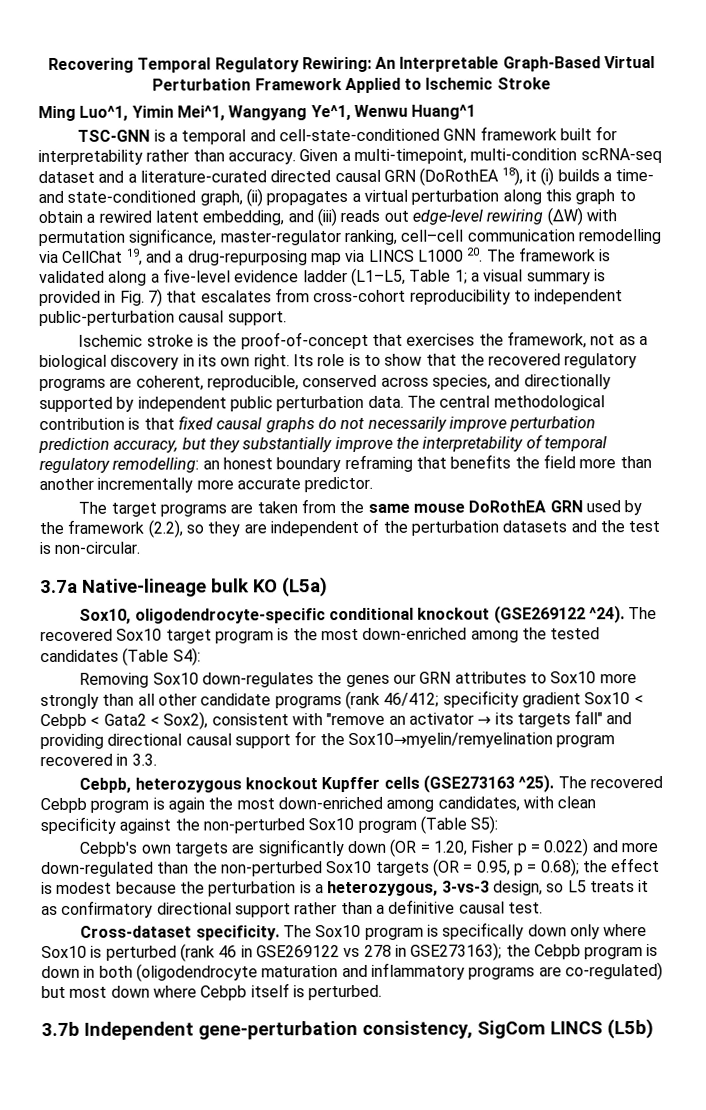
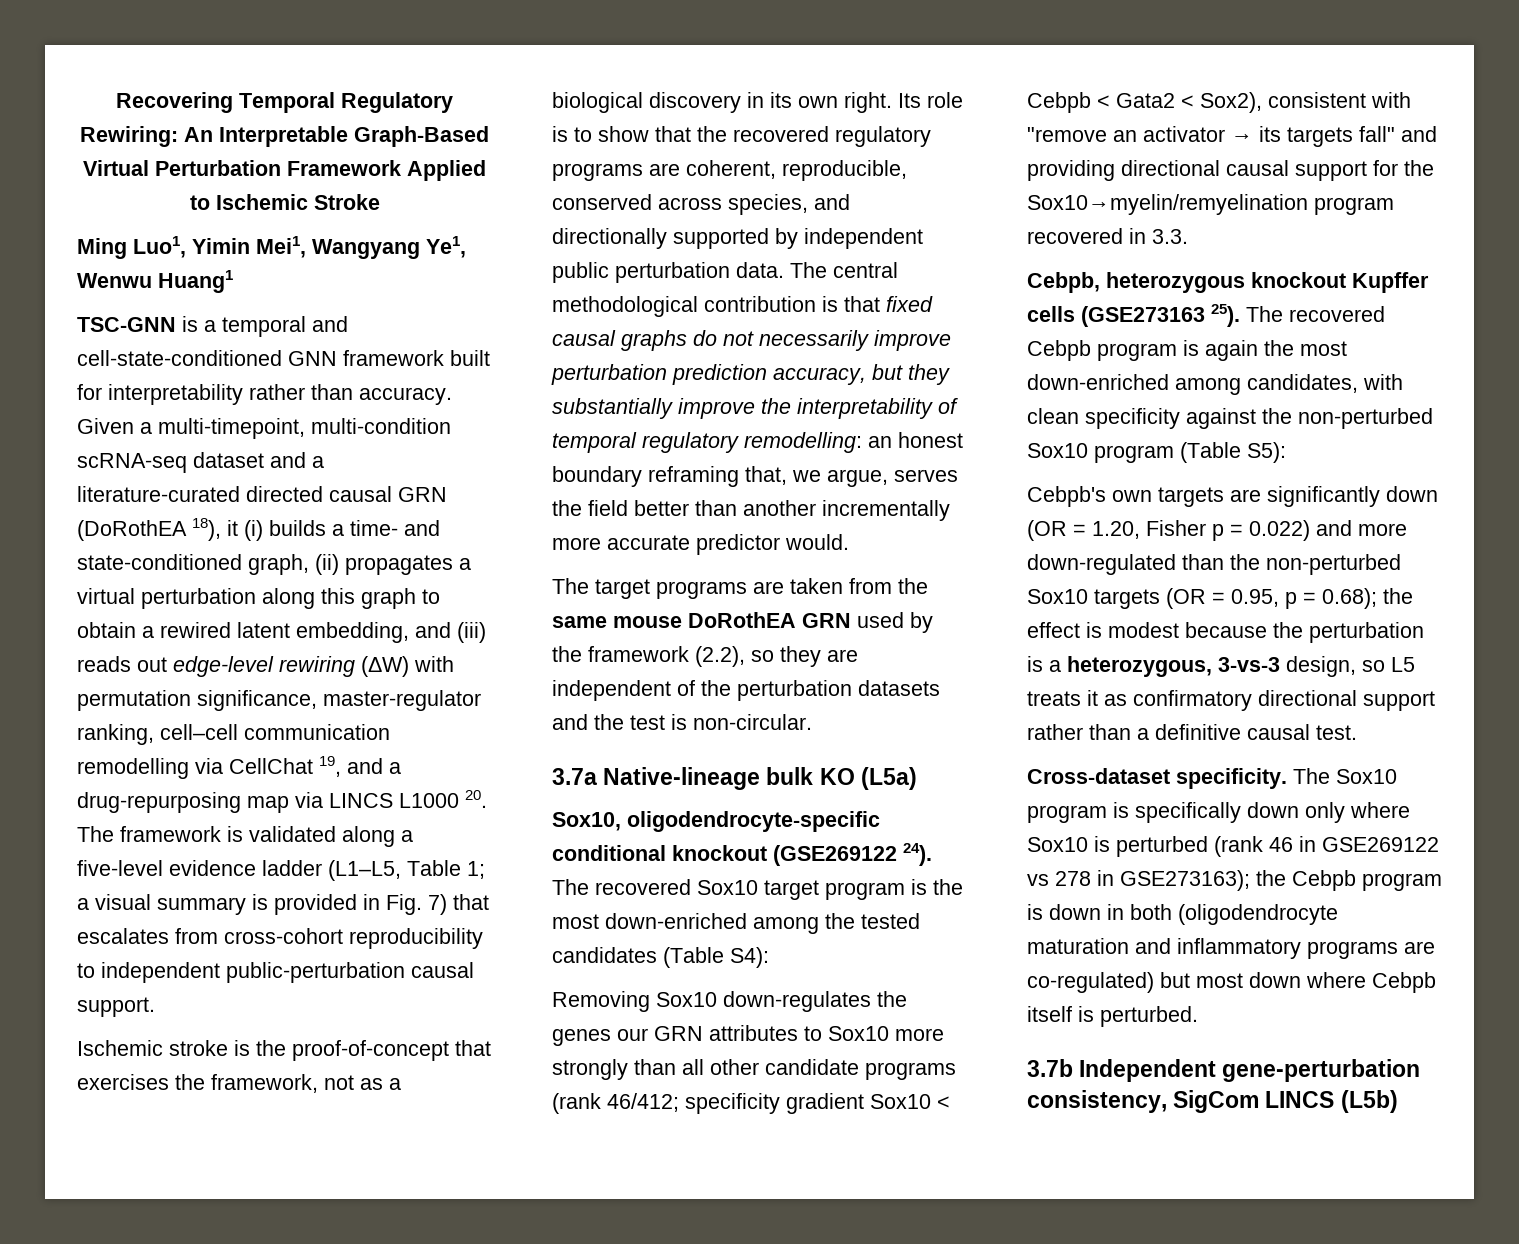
- Ming Luo^1, Yimin Mei^1, Wangyang Ye^1, Wenwu Huang^1
+ Ming Luo1, Yimin Mei1, Wangyang Ye1, Wenwu Huang1
- The central methodological contribution is that fixed causal graphs do not necessarily improve perturbation prediction accuracy, but they substantially improve the interpretability of temporal regulatory remodelling: an honest boundary reframing that benefits the field more than another incrementally more accurate predictor.
+ The central methodological contribution is that fixed causal graphs do not necessarily improve perturbation prediction accuracy, but they substantially improve the interpretability of temporal regulatory remodelling: an honest boundary reframing that, we argue, serves the field better than another incrementally more accurate predictor would.
- Sox10, oligodendrocyte-specific conditional knockout (GSE269122 ^24).
+ Sox10, oligodendrocyte-specific conditional knockout (GSE269122 24).
- Cebpb, heterozygous knockout Kupffer cells (GSE273163 ^25).
+ Cebpb, heterozygous knockout Kupffer cells (GSE273163 25).

